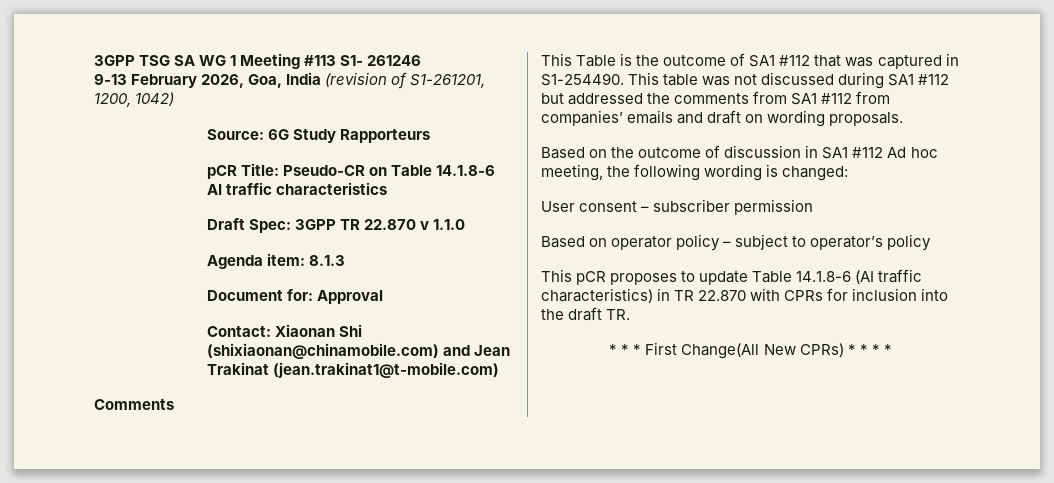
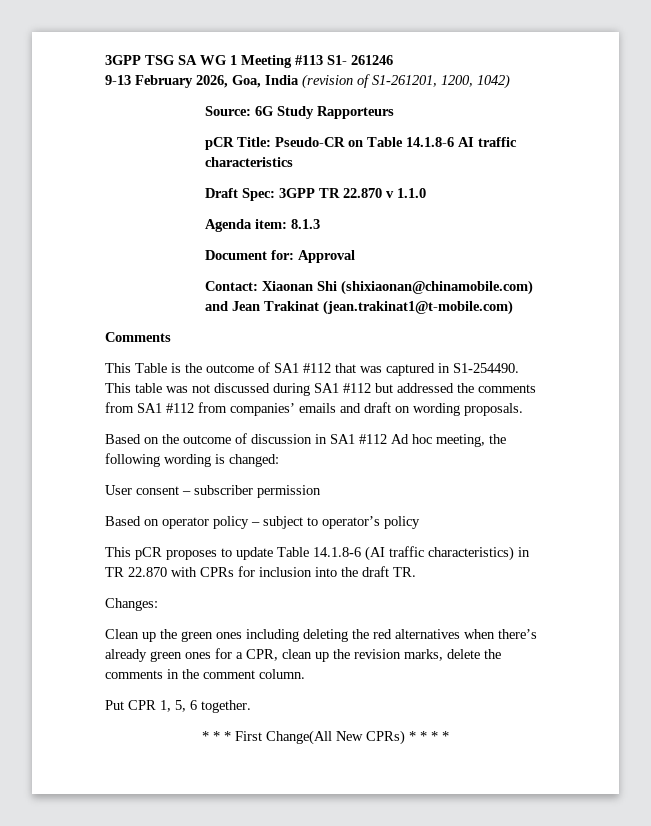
+ Changes:
+ Clean up the green ones including deleting the red alternatives when there’s already green ones for a CPR, clean up the revision marks, delete the comments in the comment column.
+ Put CPR 1, 5, 6 together.

